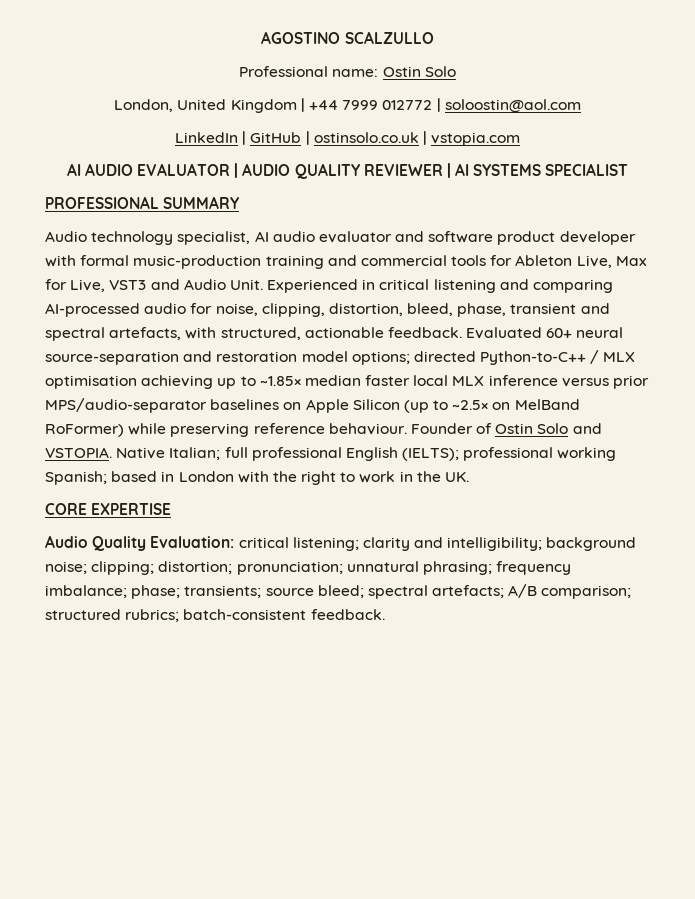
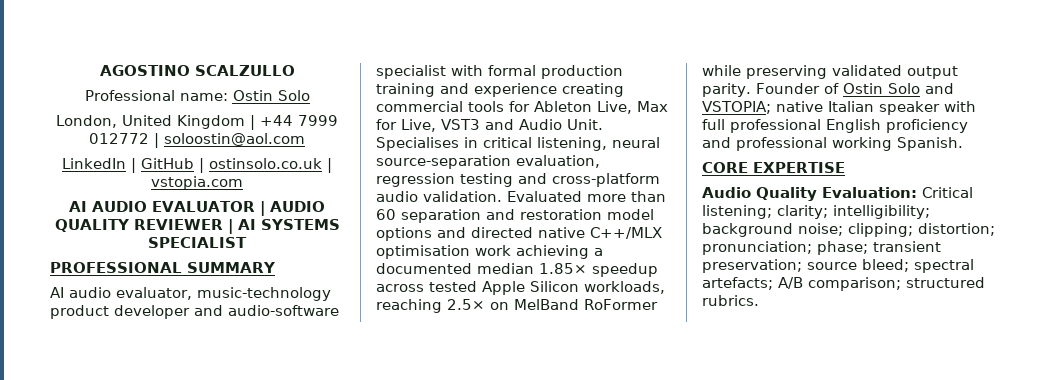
- Audio technology specialist, AI audio evaluator and software product developer with formal music-production training and commercial tools for Ableton Live, Max for Live, VST3 and Audio Unit.
+ AI audio evaluator, music-technology product developer and audio-software specialist with formal production training and experience creating commercial tools for Ableton Live, Max for Live, VST3 and Audio Unit.
- Experienced in critical listening and comparing AI-processed audio for noise, clipping, distortion, bleed, phase, transient and spectral artefacts, with structured, actionable feedback. Evaluated 60+ neural source-separation and restoration model options; directed Python-to-C++ / MLX optimisation achieving up to ~1.85× median faster local MLX inference versus prior MPS/audio-separator baselines on Apple Silicon (up to ~2.5× on MelBand RoFormer) while preserving reference behaviour.
+ Specialises in critical listening, neural source-separation evaluation, regression testing and cross-platform audio validation. Evaluated more than 60 separation and restoration model options and directed native C++/MLX optimisation work achieving a documented median 1.85× speedup across tested Apple Silicon workloads, reaching 2.5× on MelBand RoFormer while preserving validated output parity.
- Founder of Ostin Solo and VSTOPIA. Native Italian; full professional English (IELTS); professional working Spanish; based in London with the right to work in the UK.
+ Founder of Ostin Solo and VSTOPIA; native Italian speaker with full professional English proficiency and professional working Spanish.
- Audio Quality Evaluation: critical listening; clarity and intelligibility; background noise; clipping; distortion; pronunciation; unnatural phrasing; frequency imbalance; phase; transients; source bleed; spectral artefacts; A/B comparison; structured rubrics; batch-consistent feedback.
+ Audio Quality Evaluation: Critical listening; clarity; intelligibility; background noise; clipping; distortion; pronunciation; phase; transient preservation; source bleed; spectral artefacts; A/B comparison; structured rubrics.

